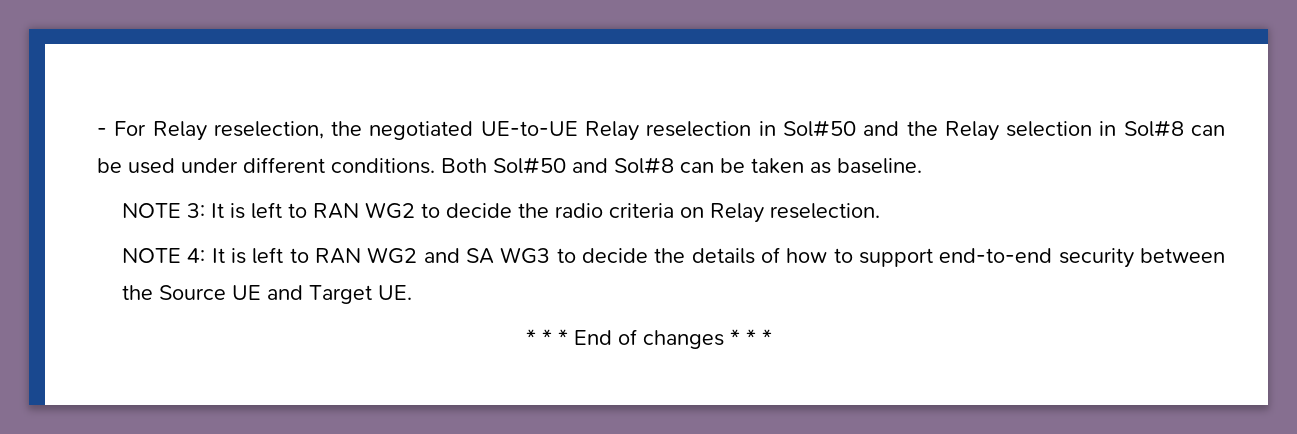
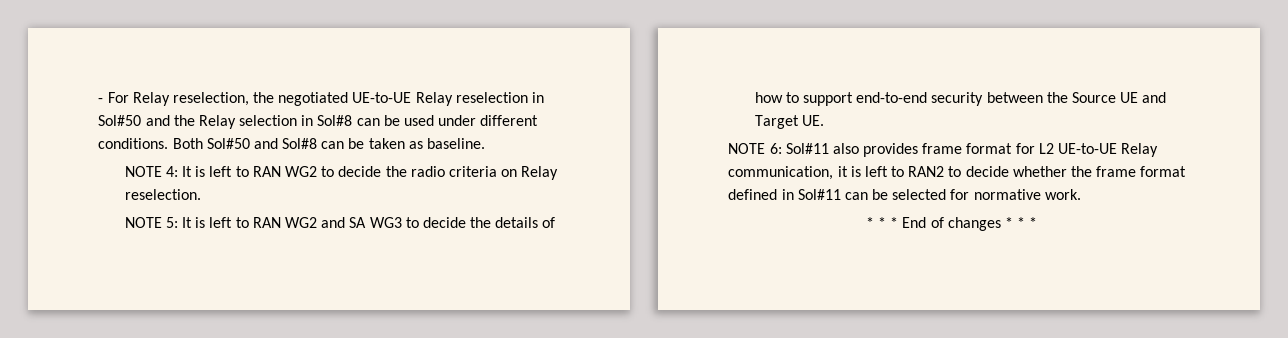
- NOTE 3: It is left to RAN WG2 to decide the radio criteria on Relay reselection.
+ NOTE 4: It is left to RAN WG2 to decide the radio criteria on Relay reselection.
- NOTE 4: It is left to RAN WG2 and SA WG3 to decide the details of how to support end-to-end security between the Source UE and Target UE.
+ NOTE 5: It is left to RAN WG2 and SA WG3 to decide the details of how to support end-to-end security between the Source UE and Target UE.
+ NOTE 6: Sol#11 also provides frame format for L2 UE-to-UE Relay communication, it is left to RAN2 to decide whether the frame format defined in Sol#11 can be selected for normative work.

